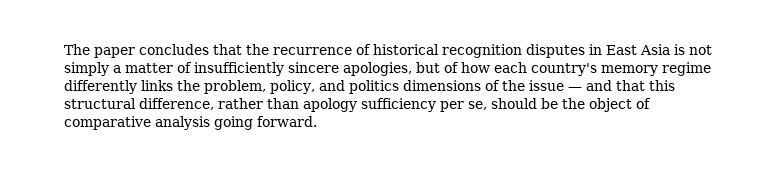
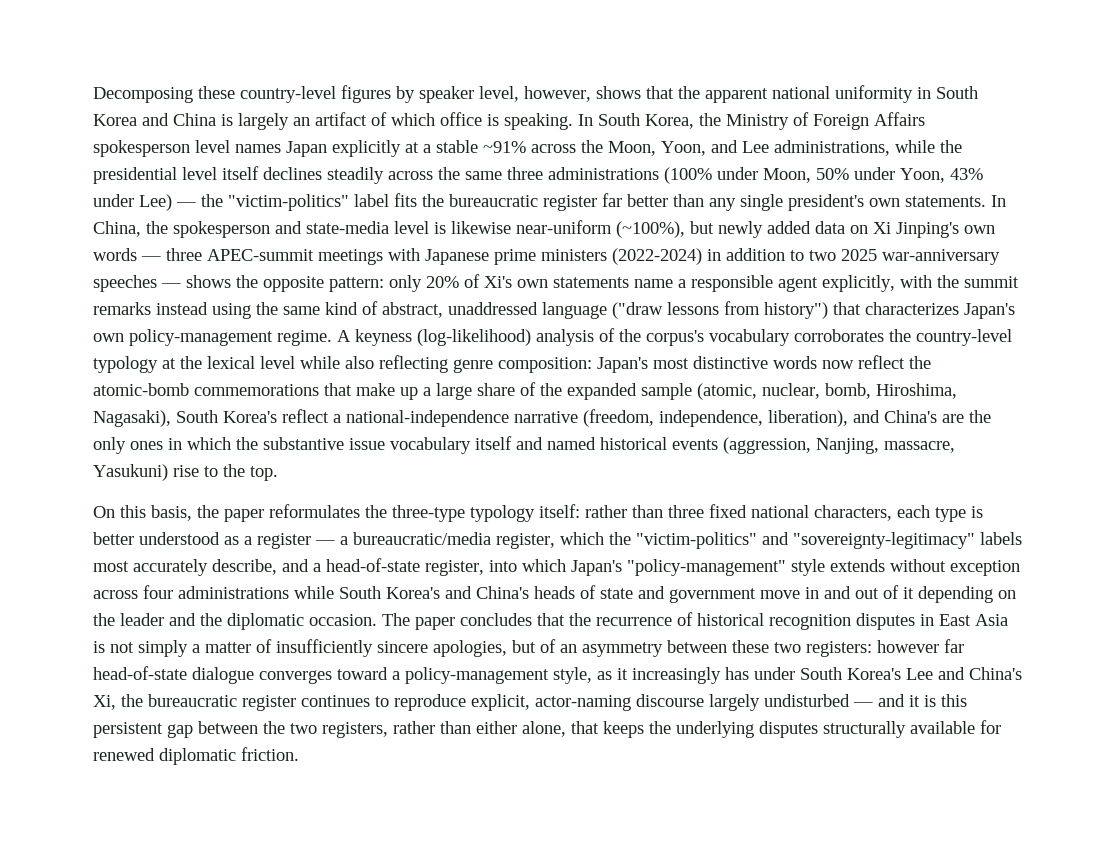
+ Decomposing these country-level figures by speaker level, however, shows that the apparent national uniformity in South Korea and China is largely an artifact of which office is speaking. In South Korea, the Ministry of Foreign Affairs spokesperson level names Japan explicitly at a stable ~91% across the Moon, Yoon, and Lee administrations, while the presidential level itself declines steadily across the same three administrations (100% under Moon, 50% under Yoon, 43% under Lee) — the "victim-politics" label fits the bureaucratic register far better than any single president's own statements. In China, the spokesperson and state-media level is likewise near-uniform (~100%), but newly added data on Xi Jinping's own words — three APEC-summit meetings with Japanese prime ministers (2022-2024) in addition to two 2025 war-anniversary speeches — shows the opposite pattern: only 20% of Xi's own statements name a responsible agent explicitly, with the summit remarks instead using the same kind of abstract, unaddressed language ("draw lessons from history") that characterizes Japan's own policy-management regime. A keyness (log-likelihood) analysis of the corpus's vocabulary corroborates the country-level typology at the lexical level while also reflecting genre composition: Japan's most distinctive words now reflect the atomic-bomb commemorations that make up a large share of the expanded sample (atomic, nuclear, bomb, Hiroshima, Nagasaki), South Korea's reflect a national-independence narrative (freedom, independence, liberation), and China's are the only ones in which the substantive issue vocabulary itself and named historical events (aggression, Nanjing, massacre, Yasukuni) rise to the top.
+ On this basis, the paper reformulates the three-type typology itself: rather than three fixed national characters, each type is better understood as a register — a bureaucratic/media register, which the "victim-politics" and "sovereignty-legitimacy" labels most accurately describe, and a head-of-state register, into which Japan's "policy-management" style extends without exception across four administrations while South Korea's and China's heads of state and government move in and out of it depending on the leader and the diplomatic occasion.
- The paper concludes that the recurrence of historical recognition disputes in East Asia is not simply a matter of insufficiently sincere apologies, but of how each country's memory regime differently links the problem, policy, and politics dimensions of the issue — and that this structural difference, rather than apology sufficiency per se, should be the object of comparative analysis going forward.
+ The paper concludes that the recurrence of historical recognition disputes in East Asia is not simply a matter of insufficiently sincere apologies, but of an asymmetry between these two registers: however far head-of-state dialogue converges toward a policy-management style, as it increasingly has under South Korea's Lee and China's Xi, the bureaucratic register continues to reproduce explicit, actor-naming discourse largely undisturbed — and it is this persistent gap between the two registers, rather than either alone, that keeps the underlying disputes structurally available for renewed diplomatic friction.

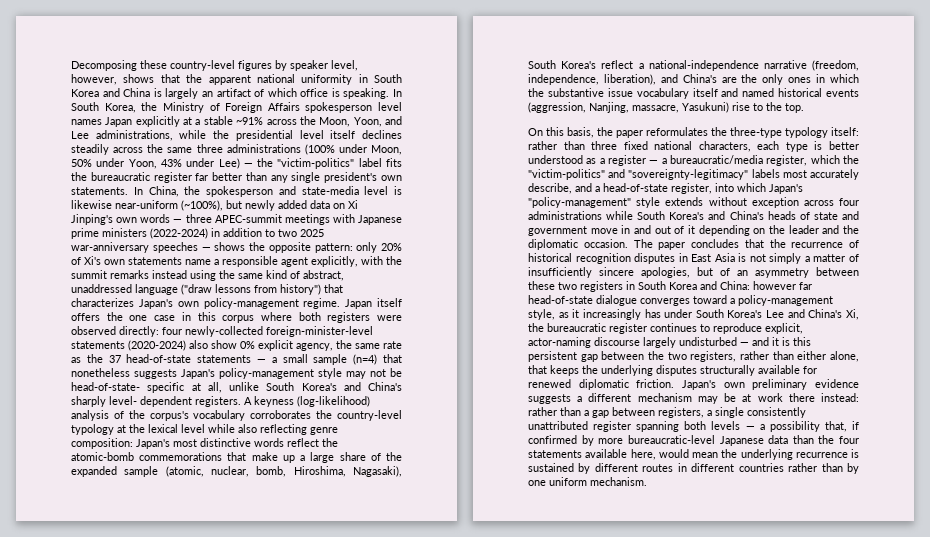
+ Japan itself offers the one case in this corpus where both registers were observed directly: four newly-collected foreign-minister-level statements (2020-2024) also show 0% explicit agency, the same rate as the 37 head-of-state statements — a small sample (n=4) that nonetheless suggests Japan's policy-management style may not be head-of-state- specific at all, unlike South Korea's and China's sharply level- dependent registers.
- Japan's most distinctive words now reflect the atomic-bomb commemorations that make up a large share of the expanded sample (atomic, nuclear, bomb, Hiroshima, Nagasaki), South Korea's reflect a national-independence narrative (freedom, independence, liberation), and China's are the only ones in which the substantive issue vocabulary itself and named historical events (aggression, Nanjing, massacre, Yasukuni) rise to the top.
+ Japan's most distinctive words reflect the atomic-bomb commemorations that make up a large share of the expanded sample (atomic, nuclear, bomb, Hiroshima, Nagasaki), South Korea's reflect a national-independence narrative (freedom, independence, liberation), and China's are the only ones in which the substantive issue vocabulary itself and named historical events (aggression, Nanjing, massacre, Yasukuni) rise to the top.
- The paper concludes that the recurrence of historical recognition disputes in East Asia is not simply a matter of insufficiently sincere apologies, but of an asymmetry between these two registers:
+ The paper concludes that the recurrence of historical recognition disputes in East Asia is not simply a matter of insufficiently sincere apologies, but of an asymmetry between these two registers in South Korea and China:
+ Japan's own preliminary evidence suggests a different mechanism may be at work there instead: rather than a gap between registers, a single consistently unattributed register spanning both levels — a possibility that, if confirmed by more bureaucratic-level Japanese data than the four statements available here, would mean the underlying recurrence is sustained by different routes in different countries rather than by one uniform mechanism.

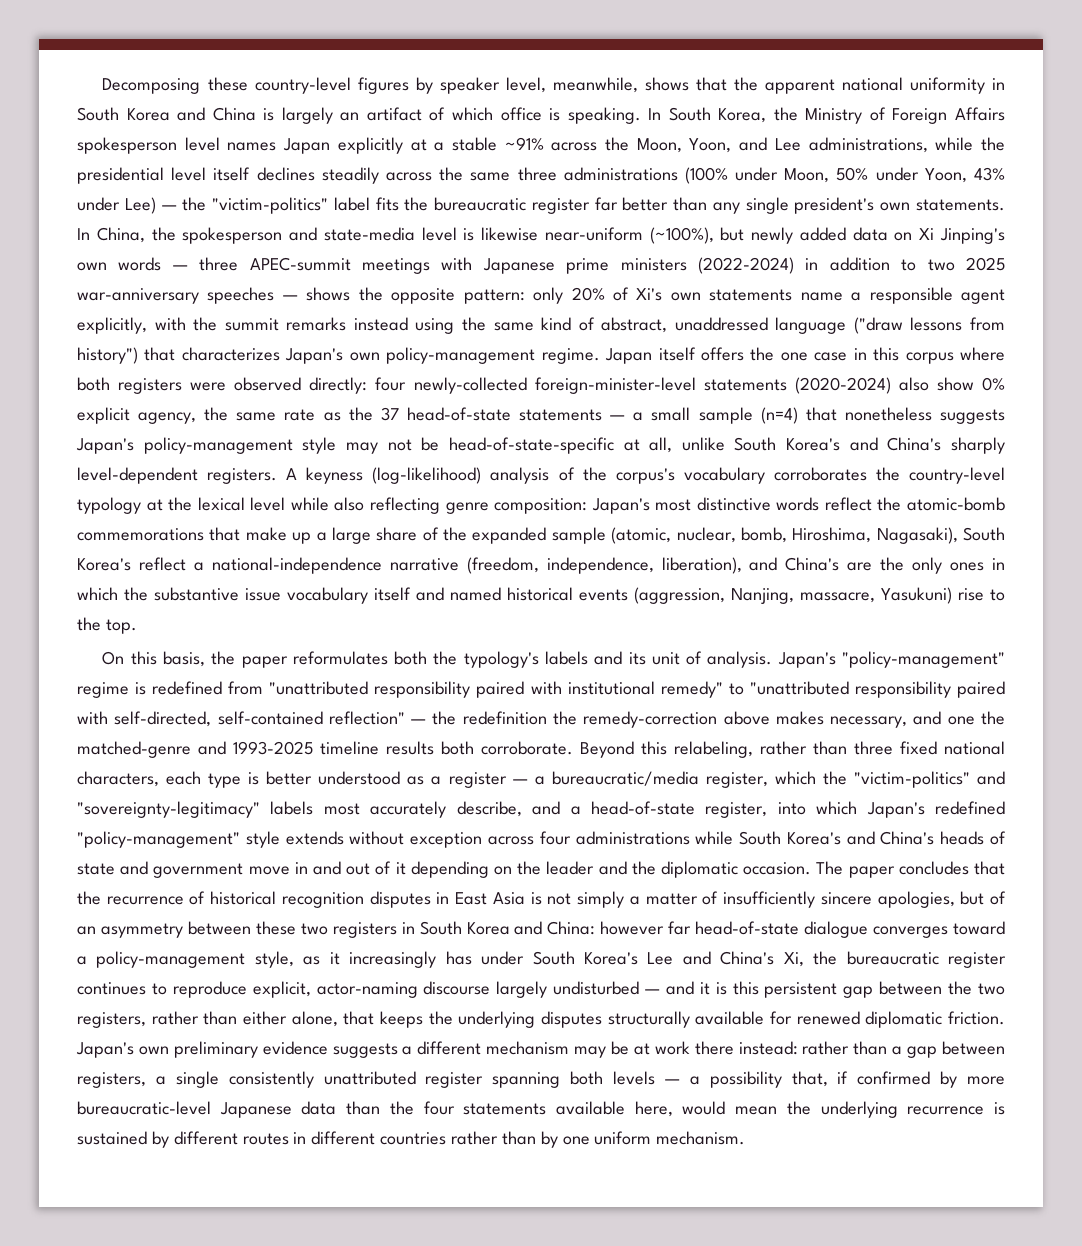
- Decomposing these country-level figures by speaker level, however, shows that the apparent national uniformity in South Korea and China is largely an artifact of which office is speaking.
+ Decomposing these country-level figures by speaker level, meanwhile, shows that the apparent national uniformity in South Korea and China is largely an artifact of which office is speaking.
- Japan itself offers the one case in this corpus where both registers were observed directly: four newly-collected foreign-minister-level statements (2020-2024) also show 0% explicit agency, the same rate as the 37 head-of-state statements — a small sample (n=4) that nonetheless suggests Japan's policy-management style may not be head-of-state- specific at all, unlike South Korea's and China's sharply level- dependent registers.
+ Japan itself offers the one case in this corpus where both registers were observed directly: four newly-collected foreign-minister-level statements (2020-2024) also show 0% explicit agency, the same rate as the 37 head-of-state statements — a small sample (n=4) that nonetheless suggests Japan's policy-management style may not be head-of-state-specific at all, unlike South Korea's and China's sharply level-dependent registers.
- On this basis, the paper reformulates the three-type typology itself: rather than three fixed national characters, each type is better understood as a register — a bureaucratic/media register, which the "victim-politics" and "sovereignty-legitimacy" labels most accurately describe, and a head-of-state register, into which Japan's "policy-management" style extends without exception across four administrations while South Korea's and China's heads of state and government move in and out of it depending on the leader and the diplomatic occasion.
+ On this basis, the paper reformulates both the typology's labels and its unit of analysis. Japan's "policy-management" regime is redefined from "unattributed responsibility paired with institutional remedy" to "unattributed responsibility paired with self-directed, self-contained reflection" — the redefinition the remedy-correction above makes necessary, and one the matched-genre and 1993-2025 timeline results both corroborate. Beyond this relabeling, rather than three fixed national characters, each type is better understood as a register — a bureaucratic/media register, which the "victim-politics" and "sovereignty-legitimacy" labels most accurately describe, and a head-of-state register, into which Japan's redefined "policy-management" style extends without exception across four administrations while South Korea's and China's heads of state and government move in and out of it depending on the leader and the diplomatic occasion.

